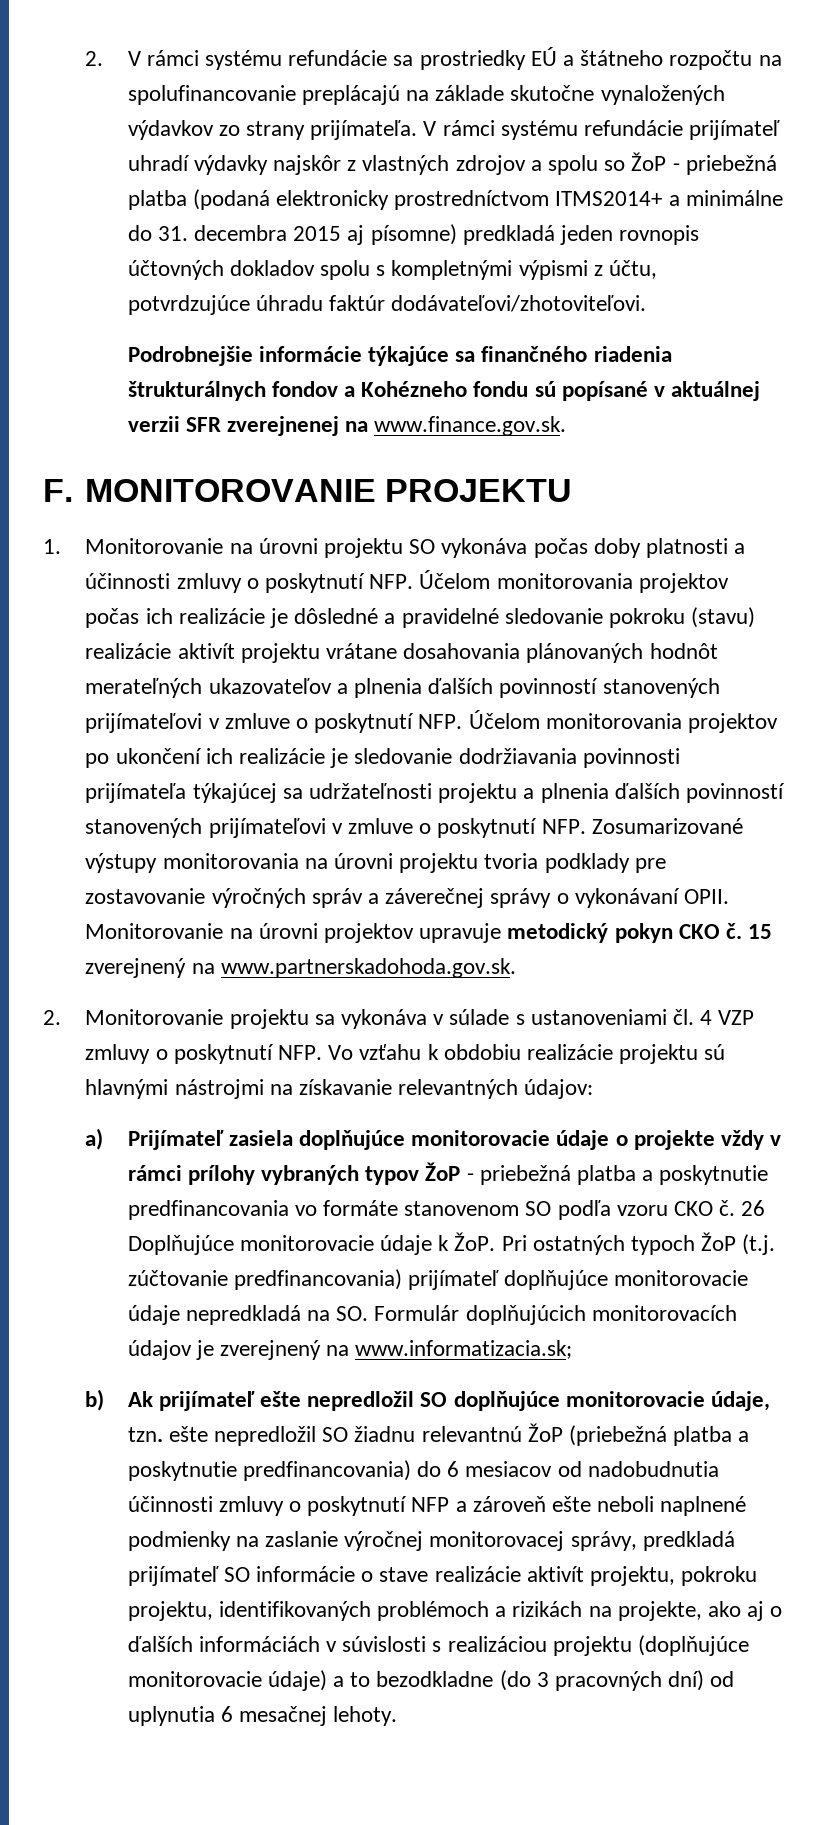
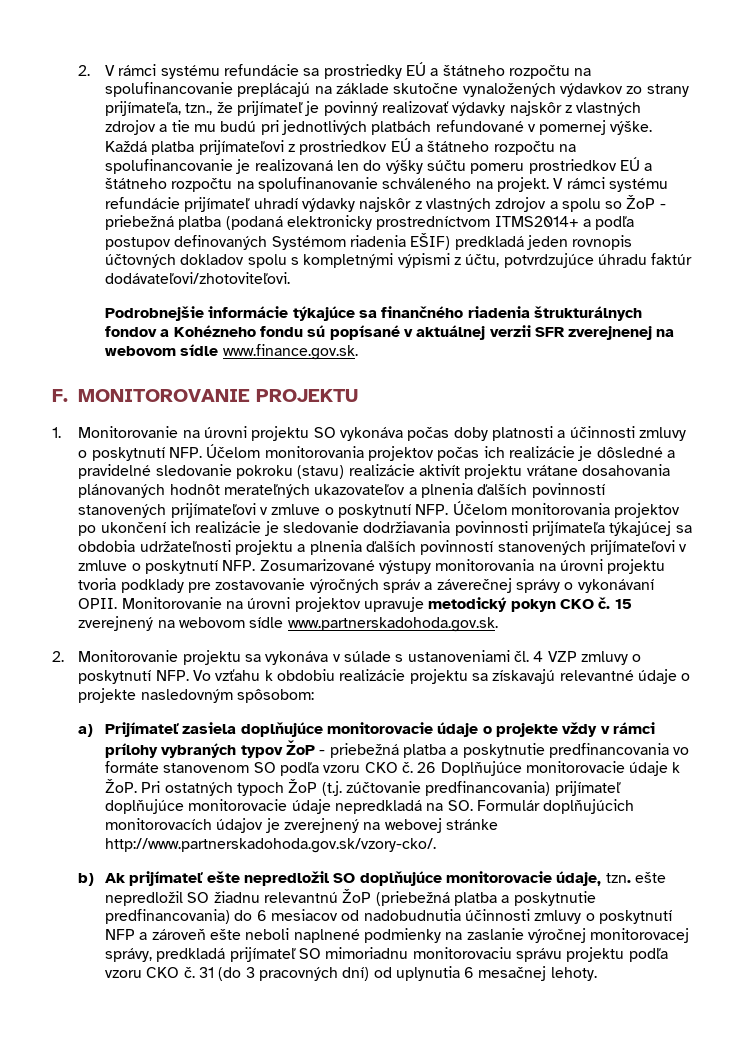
- 2. V rámci systému refundácie sa prostriedky EÚ a štátneho rozpočtu na spolufinancovanie preplácajú na základe skutočne vynaložených výdavkov zo strany prijímateľa.
+ 2. V rámci systému refundácie sa prostriedky EÚ a štátneho rozpočtu na spolufinancovanie preplácajú na základe skutočne vynaložených výdavkov zo strany prijímateľa, tzn., že prijímateľ je povinný realizovať výdavky najskôr z vlastných zdrojov a tie mu budú pri jednotlivých platbách refundované v pomernej výške. Každá platba prijímateľovi z prostriedkov EÚ a štátneho rozpočtu na spolufinancovanie je realizovaná len do výšky súčtu pomeru prostriedkov EÚ a štátneho rozpočtu na spolufinanovanie schváleného na projekt.
- V rámci systému refundácie prijímateľ uhradí výdavky najskôr z vlastných zdrojov a spolu so ŽoP - priebežná platba (podaná elektronicky prostredníctvom ITMS2014+ a minimálne do 31. decembra 2015 aj písomne) predkladá jeden rovnopis účtovných dokladov spolu s kompletnými výpismi z účtu, potvrdzujúce úhradu faktúr dodávateľovi/zhotoviteľovi.
+ V rámci systému refundácie prijímateľ uhradí výdavky najskôr z vlastných zdrojov a spolu so ŽoP - priebežná platba (podaná elektronicky prostredníctvom ITMS2014+ a podľa postupov definovaných Systémom riadenia EŠIF) predkladá jeden rovnopis účtovných dokladov spolu s kompletnými výpismi z účtu, potvrdzujúce úhradu faktúr dodávateľovi/zhotoviteľovi.
- Podrobnejšie informácie týkajúce sa finančného riadenia štrukturálnych fondov a Kohézneho fondu sú popísané v aktuálnej verzii SFR zverejnenej na www.finance.gov.sk.
+ Podrobnejšie informácie týkajúce sa finančného riadenia štrukturálnych fondov a Kohézneho fondu sú popísané v aktuálnej verzii SFR zverejnenej na webovom sídle www.finance.gov.sk.
- 1. Monitorovanie na úrovni projektu SO vykonáva počas doby platnosti a účinnosti zmluvy o poskytnutí NFP. Účelom monitorovania projektov počas ich realizácie je dôsledné a pravidelné sledovanie pokroku (stavu) realizácie aktivít projektu vrátane dosahovania plánovaných hodnôt merateľných ukazovateľov a plnenia ďalších povinností stanovených prijímateľovi v zmluve o poskytnutí NFP. Účelom monitorovania projektov po ukončení ich realizácie je sledovanie dodržiavania povinnosti prijímateľa týkajúcej sa udržateľnosti projektu a plnenia ďalších povinností stanovených prijímateľovi v zmluve o poskytnutí NFP. Zosumarizované výstupy monitorovania na úrovni projektu tvoria podklady pre zostavovanie výročných správ a záverečnej správy o vykonávaní OPII.
+ 1. Monitorovanie na úrovni projektu SO vykonáva počas doby platnosti a účinnosti zmluvy o poskytnutí NFP. Účelom monitorovania projektov počas ich realizácie je dôsledné a pravidelné sledovanie pokroku (stavu) realizácie aktivít projektu vrátane dosahovania plánovaných hodnôt merateľných ukazovateľov a plnenia ďalších povinností stanovených prijímateľovi v zmluve o poskytnutí NFP. Účelom monitorovania projektov po ukončení ich realizácie je sledovanie dodržiavania povinnosti prijímateľa týkajúcej sa obdobia udržateľnosti projektu a plnenia ďalších povinností stanovených prijímateľovi v zmluve o poskytnutí NFP. Zosumarizované výstupy monitorovania na úrovni projektu tvoria podklady pre zostavovanie výročných správ a záverečnej správy o vykonávaní OPII.
- 15 zverejnený na www.partnerskadohoda.gov.sk.
+ 15 zverejnený na webovom sídle www.partnerskadohoda.gov.sk.
- 2. Monitorovanie projektu sa vykonáva v súlade s ustanoveniami čl. 4 VZP zmluvy o poskytnutí NFP. Vo vzťahu k obdobiu realizácie projektu sú hlavnými nástrojmi na získavanie relevantných údajov:
+ 2. Monitorovanie projektu sa vykonáva v súlade s ustanoveniami čl. 4 VZP zmluvy o poskytnutí NFP. Vo vzťahu k obdobiu realizácie projektu sa získavajú relevantné údaje o projekte nasledovným spôsobom:
- 26 Doplňujúce monitorovacie údaje k ŽoP. Pri ostatných typoch ŽoP (t.j. zúčtovanie predfinancovania) prijímateľ doplňujúce monitorovacie údaje nepredkladá na SO. Formulár doplňujúcich monitorovacích údajov je zverejnený na www.informatizacia.sk;
+ 26 Doplňujúce monitorovacie údaje k ŽoP. Pri ostatných typoch ŽoP (t.j. zúčtovanie predfinancovania) prijímateľ doplňujúce monitorovacie údaje nepredkladá na SO. Formulár doplňujúcich monitorovacích údajov je zverejnený na webovej stránke http://www.partnerskadohoda.gov.sk/vzory-cko/.
- b) Ak prijímateľ ešte nepredložil SO doplňujúce monitorovacie údaje, tzn. ešte nepredložil SO žiadnu relevantnú ŽoP (priebežná platba a poskytnutie predfinancovania) do 6 mesiacov od nadobudnutia účinnosti zmluvy o poskytnutí NFP a zároveň ešte neboli naplnené podmienky na zaslanie výročnej monitorovacej správy, predkladá prijímateľ SO informácie o stave realizácie aktivít projektu, pokroku projektu, identifikovaných problémoch a rizikách na projekte, ako aj o ďalších informáciách v súvislosti s realizáciou projektu (doplňujúce monitorovacie údaje) a to bezodkladne (do 3 pracovných dní) od uplynutia 6 mesačnej lehoty.
+ b) Ak prijímateľ ešte nepredložil SO doplňujúce monitorovacie údaje, tzn. ešte nepredložil SO žiadnu relevantnú ŽoP (priebežná platba a poskytnutie predfinancovania) do 6 mesiacov od nadobudnutia účinnosti zmluvy o poskytnutí NFP a zároveň ešte neboli naplnené podmienky na zaslanie výročnej monitorovacej správy, predkladá prijímateľ SO mimoriadnu monitorovaciu správu projektu podľa vzoru CKO č. 31 (do 3 pracovných dní) od uplynutia 6 mesačnej lehoty.

